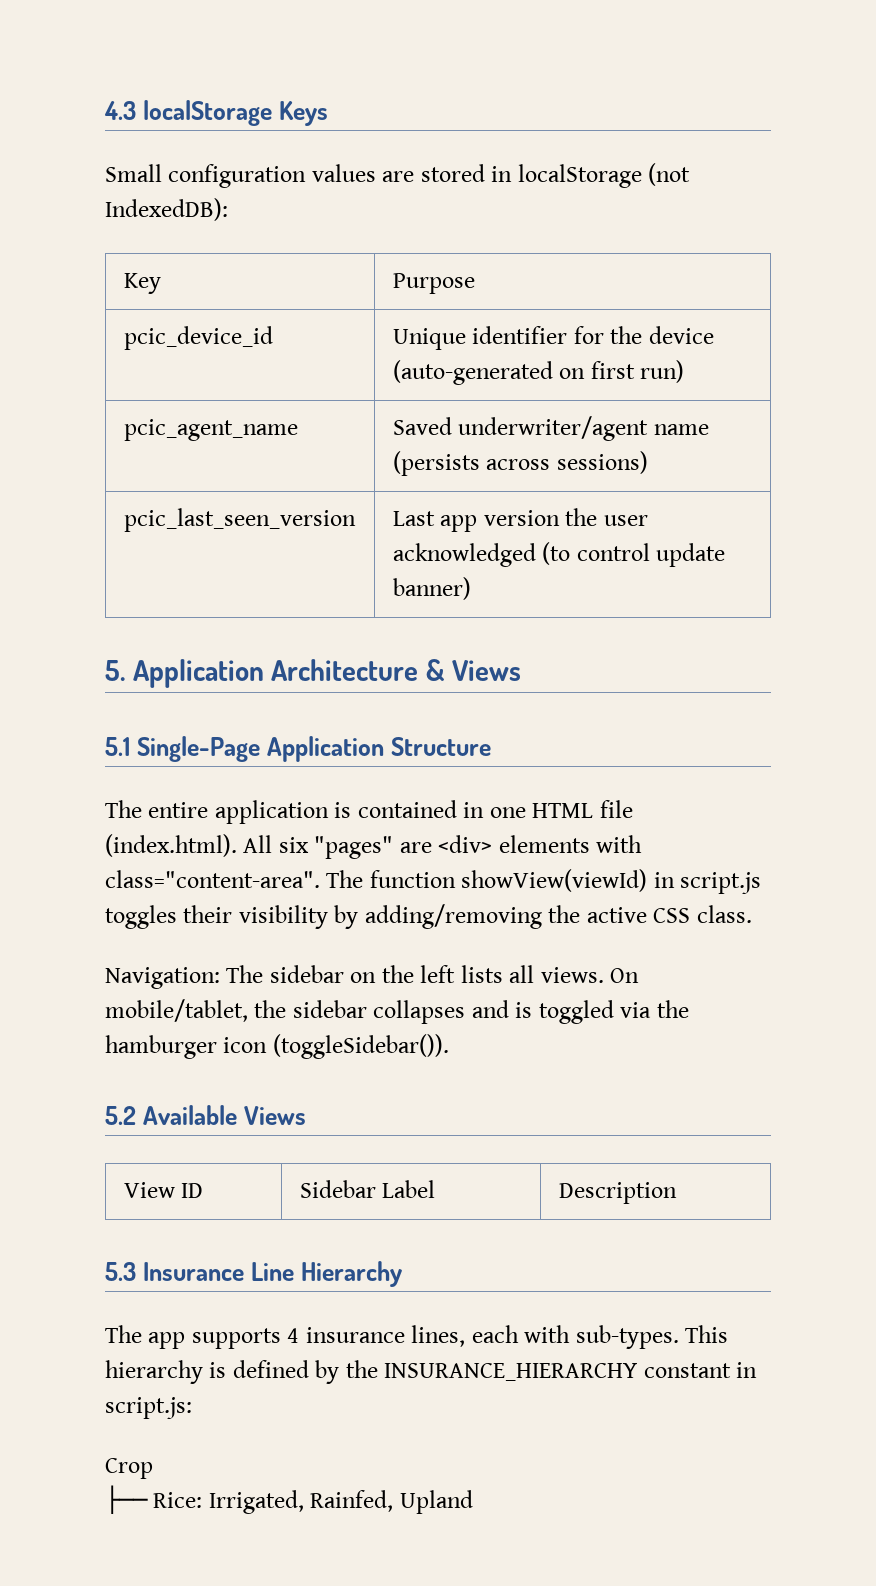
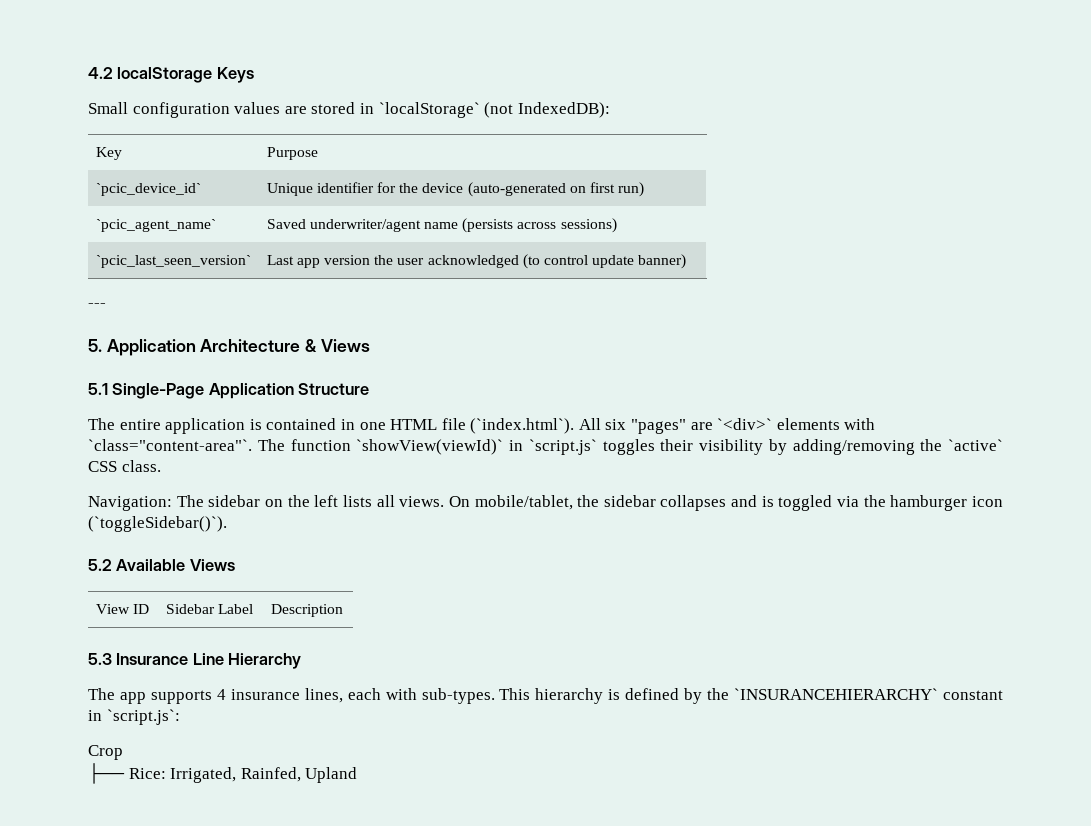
- 4.3 localStorage Keys
+ 4.2 localStorage Keys
- Small configuration values are stored in localStorage (not IndexedDB):
+ Small configuration values are stored in `localStorage` (not IndexedDB):
- pcic_device_id | Unique identifier for the device (auto-generated on first run)
+ `pcic_device_id` | Unique identifier for the device (auto-generated on first run)
- pcic_agent_name | Saved underwriter/agent name (persists across sessions)
+ `pcic_agent_name` | Saved underwriter/agent name (persists across sessions)
- pcic_last_seen_version | Last app version the user acknowledged (to control update banner)
+ `pcic_last_seen_version` | Last app version the user acknowledged (to control update banner)
+ ---
- The entire application is contained in one HTML file (index.html). All six "pages" are <div> elements with class="content-area".
+ The entire application is contained in one HTML file (`index.html`). All six "pages" are `<div>` elements with `class="content-area"`.
- The function showView(viewId) in script.js toggles their visibility by adding/removing the active CSS class.
+ The function `showView(viewId)` in `script.js` toggles their visibility by adding/removing the `active` CSS class.
- On mobile/tablet, the sidebar collapses and is toggled via the hamburger icon (toggleSidebar()).
+ On mobile/tablet, the sidebar collapses and is toggled via the hamburger icon (`toggleSidebar()`).
- This hierarchy is defined by the INSURANCE_HIERARCHY constant in script.js:
+ This hierarchy is defined by the `INSURANCEHIERARCHY` constant in `script.js`:

